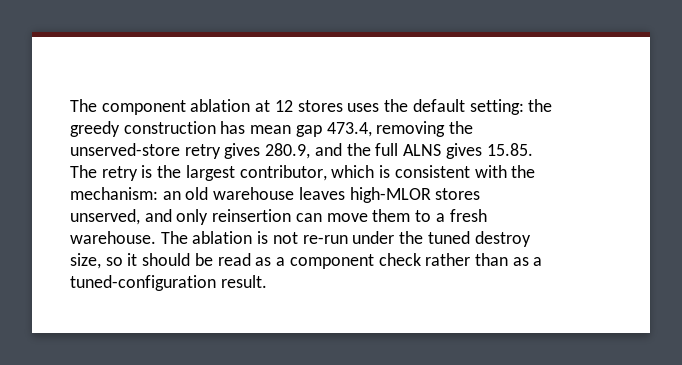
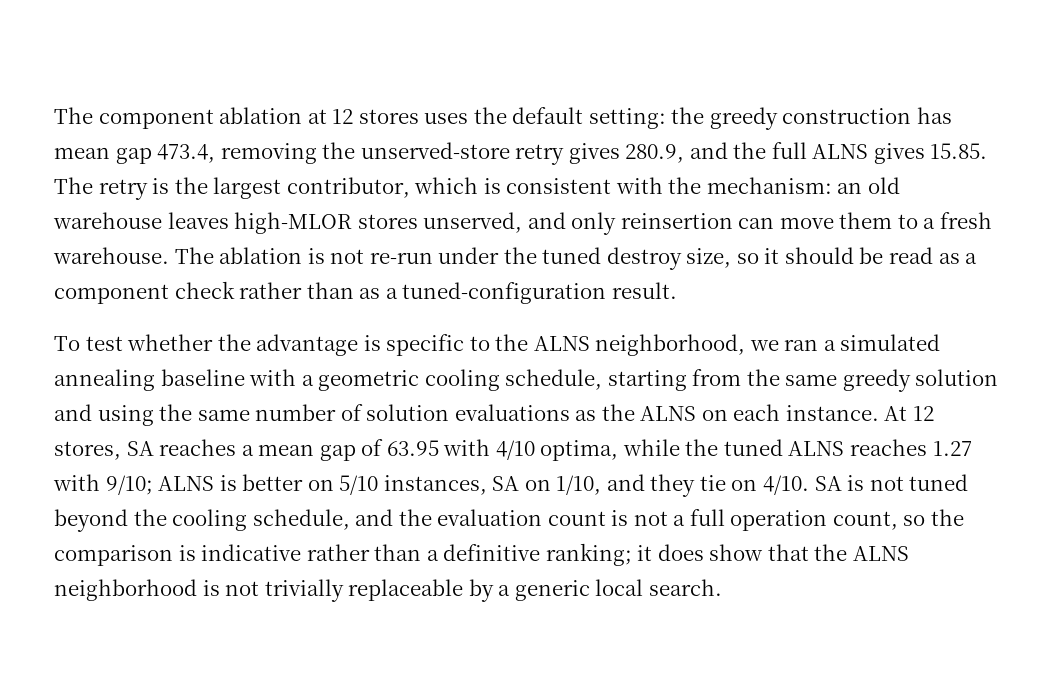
+ To test whether the advantage is specific to the ALNS neighborhood, we ran a simulated annealing baseline with a geometric cooling schedule, starting from the same greedy solution and using the same number of solution evaluations as the ALNS on each instance. At 12 stores, SA reaches a mean gap of 63.95 with 4/10 optima, while the tuned ALNS reaches 1.27 with 9/10; ALNS is better on 5/10 instances, SA on 1/10, and they tie on 4/10. SA is not tuned beyond the cooling schedule, and the evaluation count is not a full operation count, so the comparison is indicative rather than a definitive ranking; it does show that the ALNS neighborhood is not trivially replaceable by a generic local search.

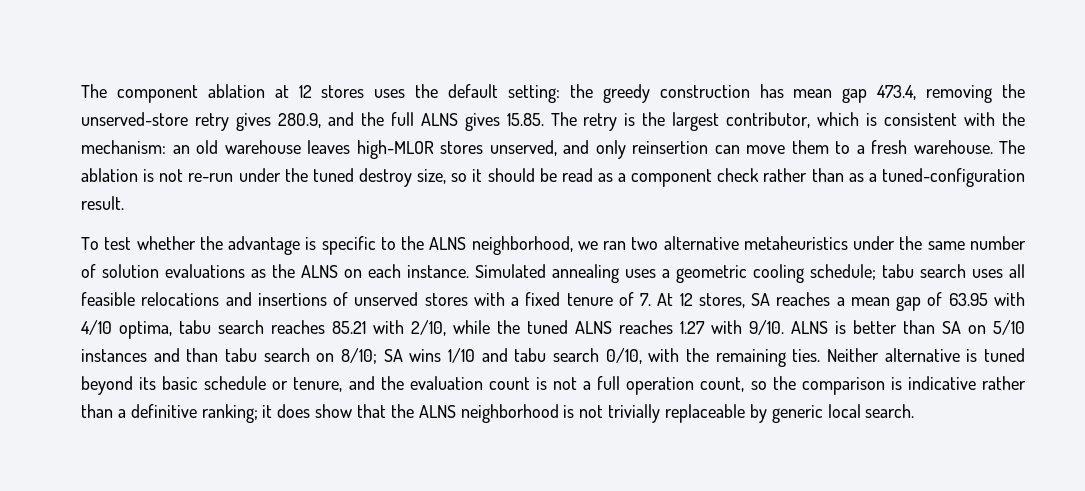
- To test whether the advantage is specific to the ALNS neighborhood, we ran a simulated annealing baseline with a geometric cooling schedule, starting from the same greedy solution and using the same number of solution evaluations as the ALNS on each instance.
+ To test whether the advantage is specific to the ALNS neighborhood, we ran two alternative metaheuristics under the same number of solution evaluations as the ALNS on each instance.
- At 12 stores, SA reaches a mean gap of 63.95 with 4/10 optima, while the tuned ALNS reaches 1.27 with 9/10; ALNS is better on 5/10 instances, SA on 1/10, and they tie on 4/10. SA is not tuned beyond the cooling schedule, and the evaluation count is not a full operation count, so the comparison is indicative rather than a definitive ranking; it does show that the ALNS neighborhood is not trivially replaceable by a generic local search.
+ Simulated annealing uses a geometric cooling schedule; tabu search uses all feasible relocations and insertions of unserved stores with a fixed tenure of 7. At 12 stores, SA reaches a mean gap of 63.95 with 4/10 optima, tabu search reaches 85.21 with 2/10, while the tuned ALNS reaches 1.27 with 9/10. ALNS is better than SA on 5/10 instances and than tabu search on 8/10; SA wins 1/10 and tabu search 0/10, with the remaining ties. Neither alternative is tuned beyond its basic schedule or tenure, and the evaluation count is not a full operation count, so the comparison is indicative rather than a definitive ranking; it does show that the ALNS neighborhood is not trivially replaceable by generic local search.

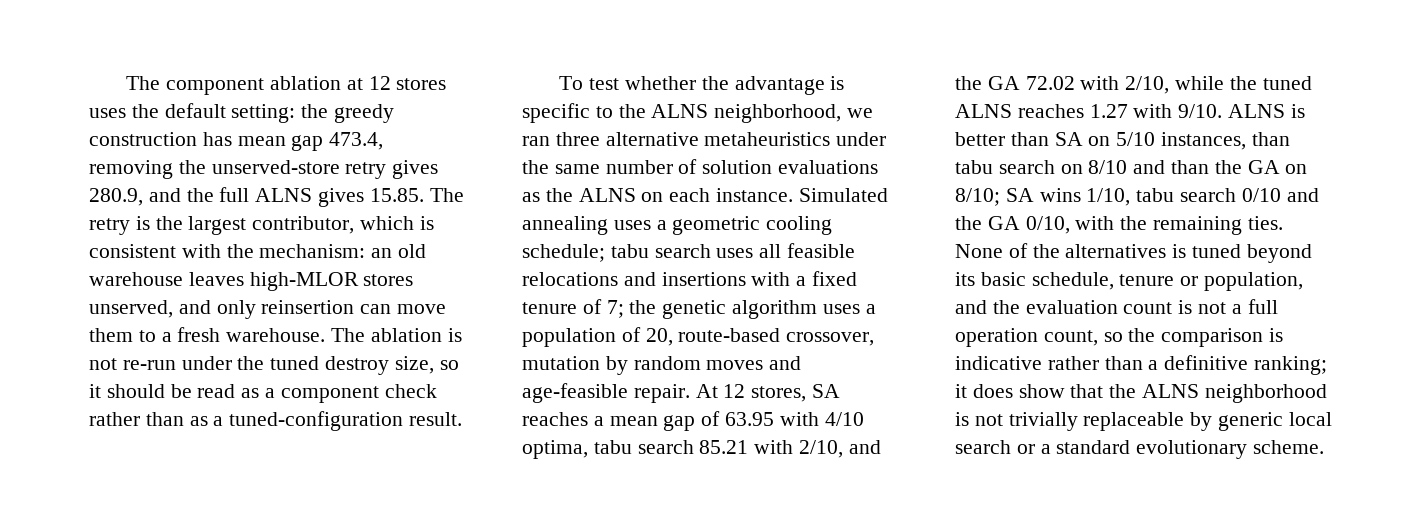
- To test whether the advantage is specific to the ALNS neighborhood, we ran two alternative metaheuristics under the same number of solution evaluations as the ALNS on each instance.
+ To test whether the advantage is specific to the ALNS neighborhood, we ran three alternative metaheuristics under the same number of solution evaluations as the ALNS on each instance.
- Simulated annealing uses a geometric cooling schedule; tabu search uses all feasible relocations and insertions of unserved stores with a fixed tenure of 7. At 12 stores, SA reaches a mean gap of 63.95 with 4/10 optima, tabu search reaches 85.21 with 2/10, while the tuned ALNS reaches 1.27 with 9/10.
+ Simulated annealing uses a geometric cooling schedule; tabu search uses all feasible relocations and insertions with a fixed tenure of 7; the genetic algorithm uses a population of 20, route-based crossover, mutation by random moves and age-feasible repair. At 12 stores, SA reaches a mean gap of 63.95 with 4/10 optima, tabu search 85.21 with 2/10, and the GA 72.02 with 2/10, while the tuned ALNS reaches 1.27 with 9/10.
- ALNS is better than SA on 5/10 instances and than tabu search on 8/10; SA wins 1/10 and tabu search 0/10, with the remaining ties.
+ ALNS is better than SA on 5/10 instances, than tabu search on 8/10 and than the GA on 8/10; SA wins 1/10, tabu search 0/10 and the GA 0/10, with the remaining ties.
- Neither alternative is tuned beyond its basic schedule or tenure, and the evaluation count is not a full operation count, so the comparison is indicative rather than a definitive ranking; it does show that the ALNS neighborhood is not trivially replaceable by generic local search.
+ None of the alternatives is tuned beyond its basic schedule, tenure or population, and the evaluation count is not a full operation count, so the comparison is indicative rather than a definitive ranking; it does show that the ALNS neighborhood is not trivially replaceable by generic local search or a standard evolutionary scheme.

